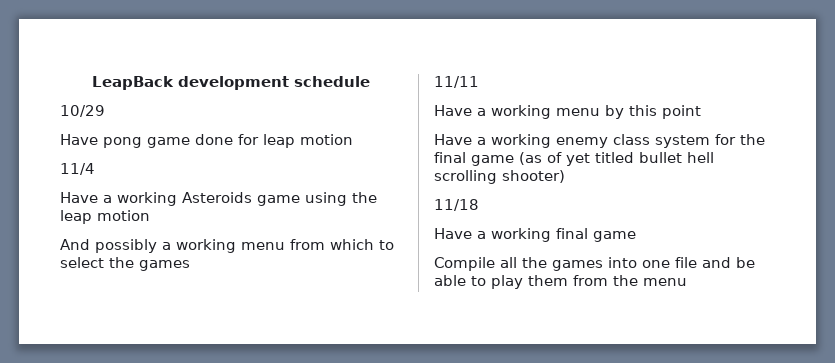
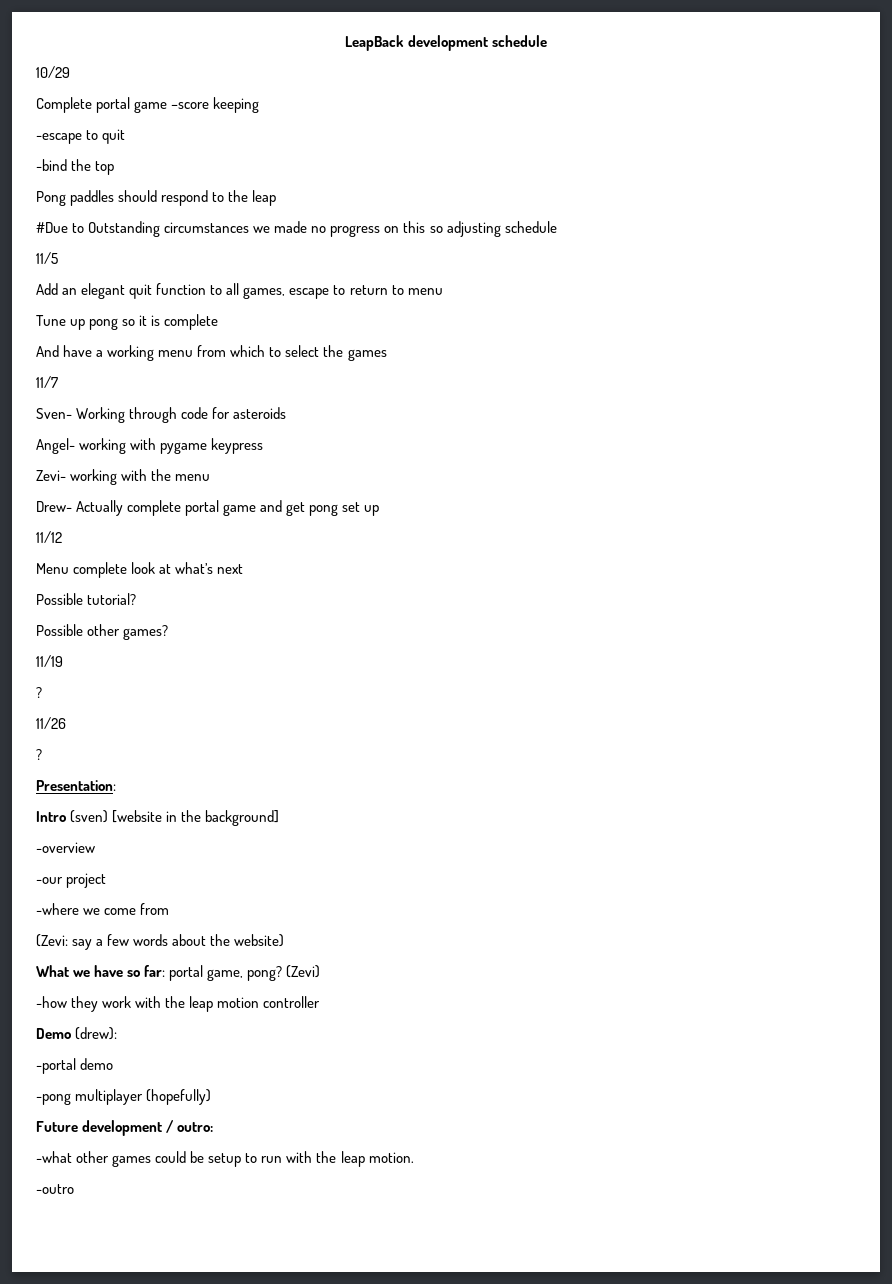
- Have pong game done for leap motion
- 11/4
- Have a working Asteroids game using the leap motion
+ Complete portal game –score keeping
+ -escape to quit
+ -bind the top
+ Pong paddles should respond to the leap
+ #Due to Outstanding circumstances we made no progress on this so adjusting schedule
+ 11/5
+ Add an elegant quit function to all games, escape to return to menu
+ Tune up pong so it is complete
- And possibly a working menu from which to select the games
+ And have a working menu from which to select the games
- 11/11
- Have a working menu by this point
- Have a working enemy class system for the final game (as of yet titled bullet hell scrolling shooter)
- 11/18
- Have a working final game
- Compile all the games into one file and be able to play them from the menu
+ 11/7
+ Sven- Working through code for asteroids
+ Angel- working with pygame keypress
+ Zevi- working with the menu
+ Drew- Actually complete portal game and get pong set up
+ 11/12
+ Menu complete look at what’s next
+ Possible tutorial?
+ Possible other games?
+ 11/19
+ ?
+ 11/26
+ ?
+ Presentation:
+ Intro (sven) [website in the background]
+ -overview
+ -our project
+ -where we come from
+ (Zevi: say a few words about the website)
+ What we have so far: portal game, pong? (Zevi)
+ -how they work with the leap motion controller
+ Demo (drew):
+ -portal demo
+ -pong multiplayer (hopefully)
+ Future development / outro:
+ -what other games could be setup to run with the leap motion.
+ -outro

